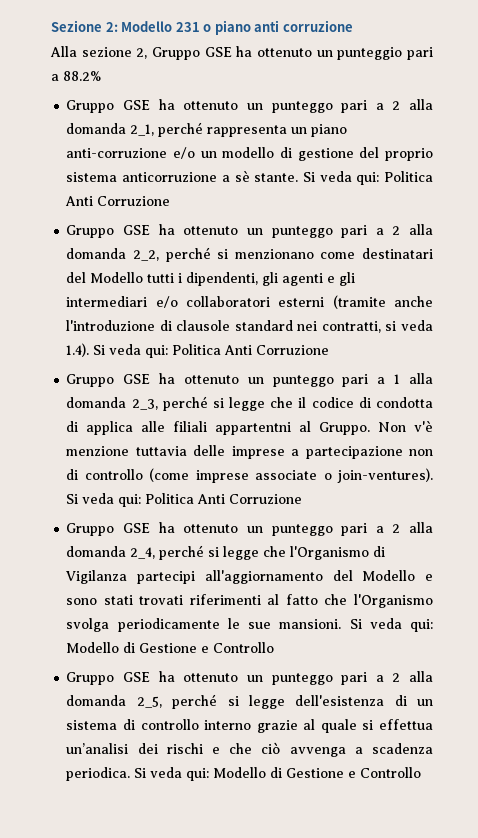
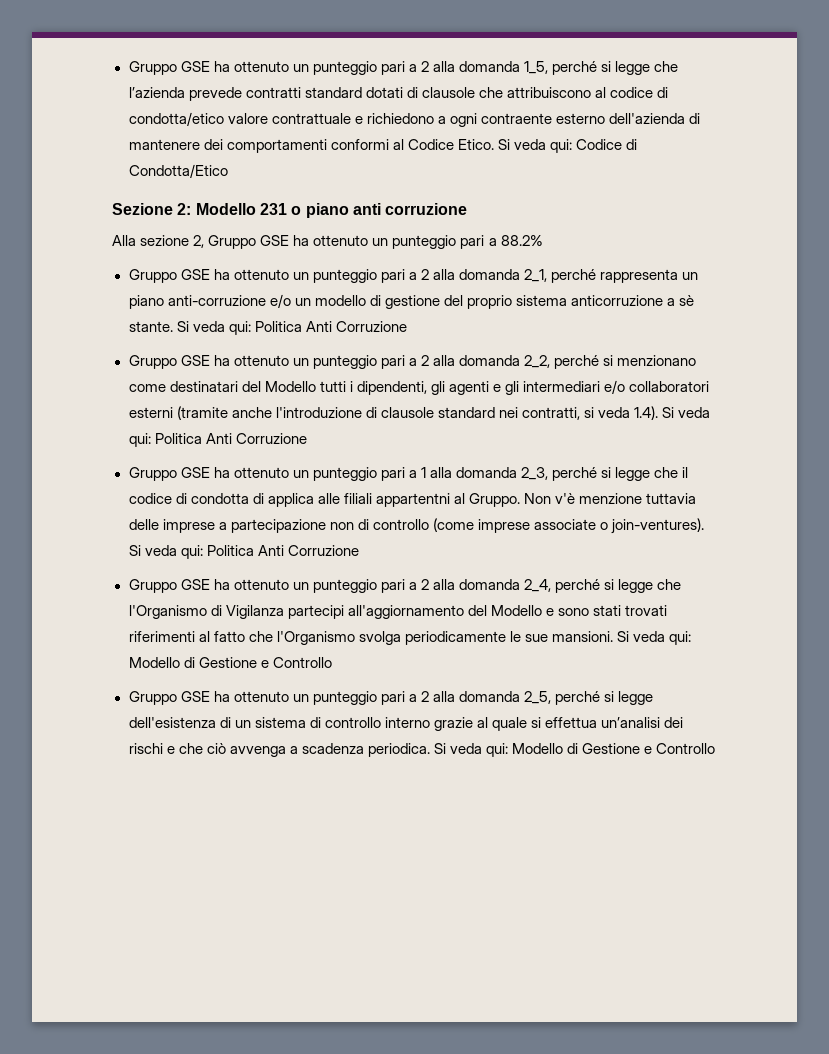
+ Gruppo GSE ha ottenuto un punteggio pari a 2 alla domanda 1_5, perché si legge che l’azienda prevede contratti standard dotati di clausole che attribuiscono al codice di condotta/etico valore contrattuale e richiedono a ogni contraente esterno dell'azienda di mantenere dei comportamenti conformi al Codice Etico. Si veda qui: Codice di Condotta/Etico
- Gruppo GSE ha ottenuto un punteggo pari a 2 alla domanda 2_1, perché rappresenta un piano anti-corruzione e/o un modello di gestione del proprio sistema anticorruzione a sè stante.
+ Gruppo GSE ha ottenuto un punteggio pari a 2 alla domanda 2_1, perché rappresenta un piano anti-corruzione e/o un modello di gestione del proprio sistema anticorruzione a sè stante.
- Gruppo GSE ha ottenuto un punteggo pari a 2 alla domanda 2_2, perché si menzionano come destinatari del Modello tutti i dipendenti, gli agenti e gli intermediari e/o collaboratori esterni (tramite anche l'introduzione di clausole standard nei contratti, si veda 1.4). Si veda qui: Politica Anti Corruzione
+ Gruppo GSE ha ottenuto un punteggio pari a 2 alla domanda 2_2, perché si menzionano come destinatari del Modello tutti i dipendenti, gli agenti e gli intermediari e/o collaboratori esterni (tramite anche l'introduzione di clausole standard nei contratti, si veda 1.4). Si veda qui: Politica Anti Corruzione
- Gruppo GSE ha ottenuto un punteggo pari a 1 alla domanda 2_3, perché si legge che il codice di condotta di applica alle filiali appartentni al Gruppo.
+ Gruppo GSE ha ottenuto un punteggio pari a 1 alla domanda 2_3, perché si legge che il codice di condotta di applica alle filiali appartentni al Gruppo.
- Gruppo GSE ha ottenuto un punteggo pari a 2 alla domanda 2_4, perché si legge che l'Organismo di Vigilanza partecipi all'aggiornamento del Modello e sono stati trovati riferimenti al fatto che l'Organismo svolga periodicamente le sue mansioni.
+ Gruppo GSE ha ottenuto un punteggio pari a 2 alla domanda 2_4, perché si legge che l'Organismo di Vigilanza partecipi all'aggiornamento del Modello e sono stati trovati riferimenti al fatto che l'Organismo svolga periodicamente le sue mansioni.
- Gruppo GSE ha ottenuto un punteggo pari a 2 alla domanda 2_5, perché si legge dell'esistenza di un sistema di controllo interno grazie al quale si effettua un’analisi dei rischi e che ciò avvenga a scadenza periodica.
+ Gruppo GSE ha ottenuto un punteggio pari a 2 alla domanda 2_5, perché si legge dell'esistenza di un sistema di controllo interno grazie al quale si effettua un’analisi dei rischi e che ciò avvenga a scadenza periodica.

